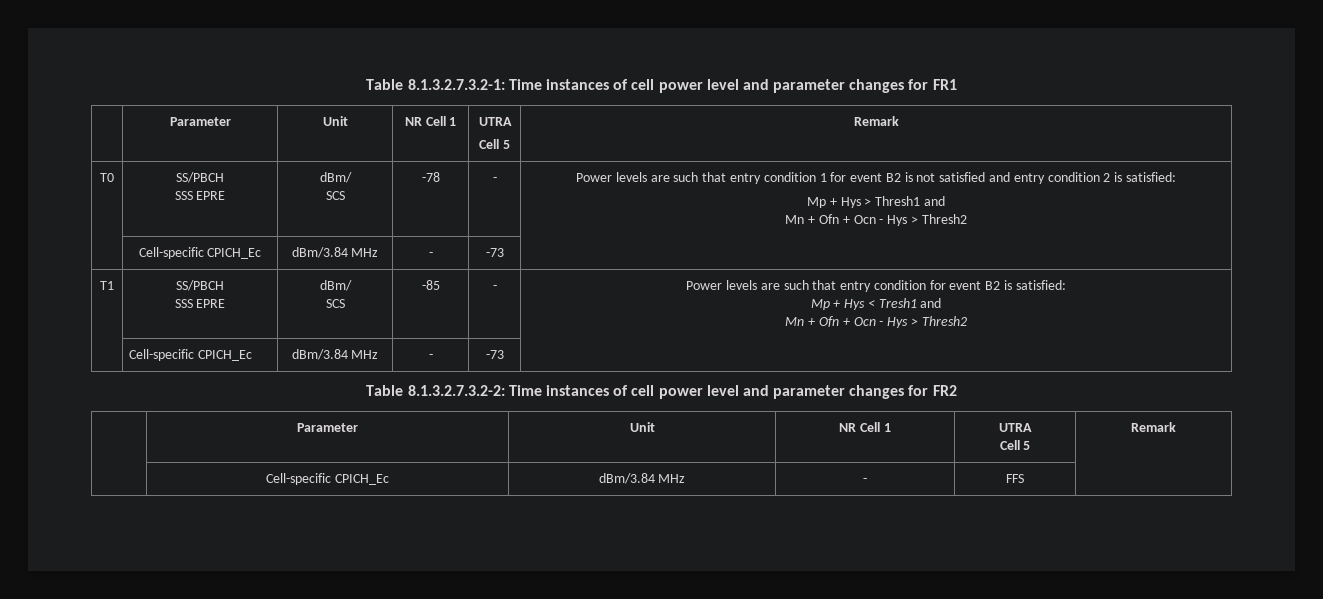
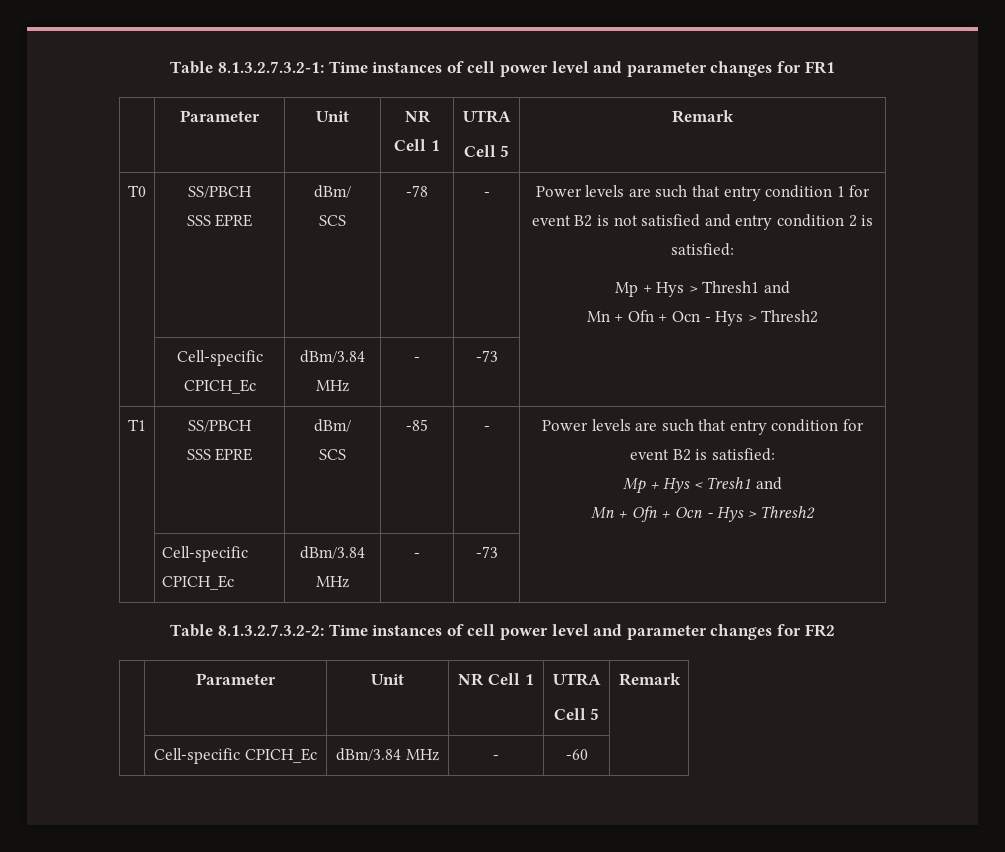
- | Cell-specific CPICH_Ec | dBm/3.84 MHz | - | FFS |
+ | Cell-specific CPICH_Ec | dBm/3.84 MHz | - | -60 |

